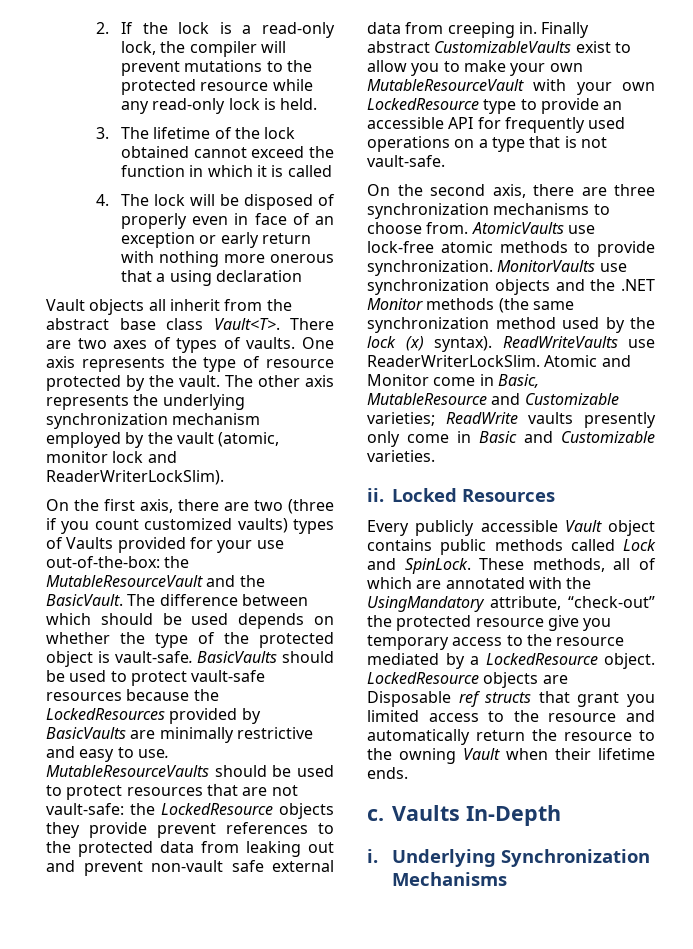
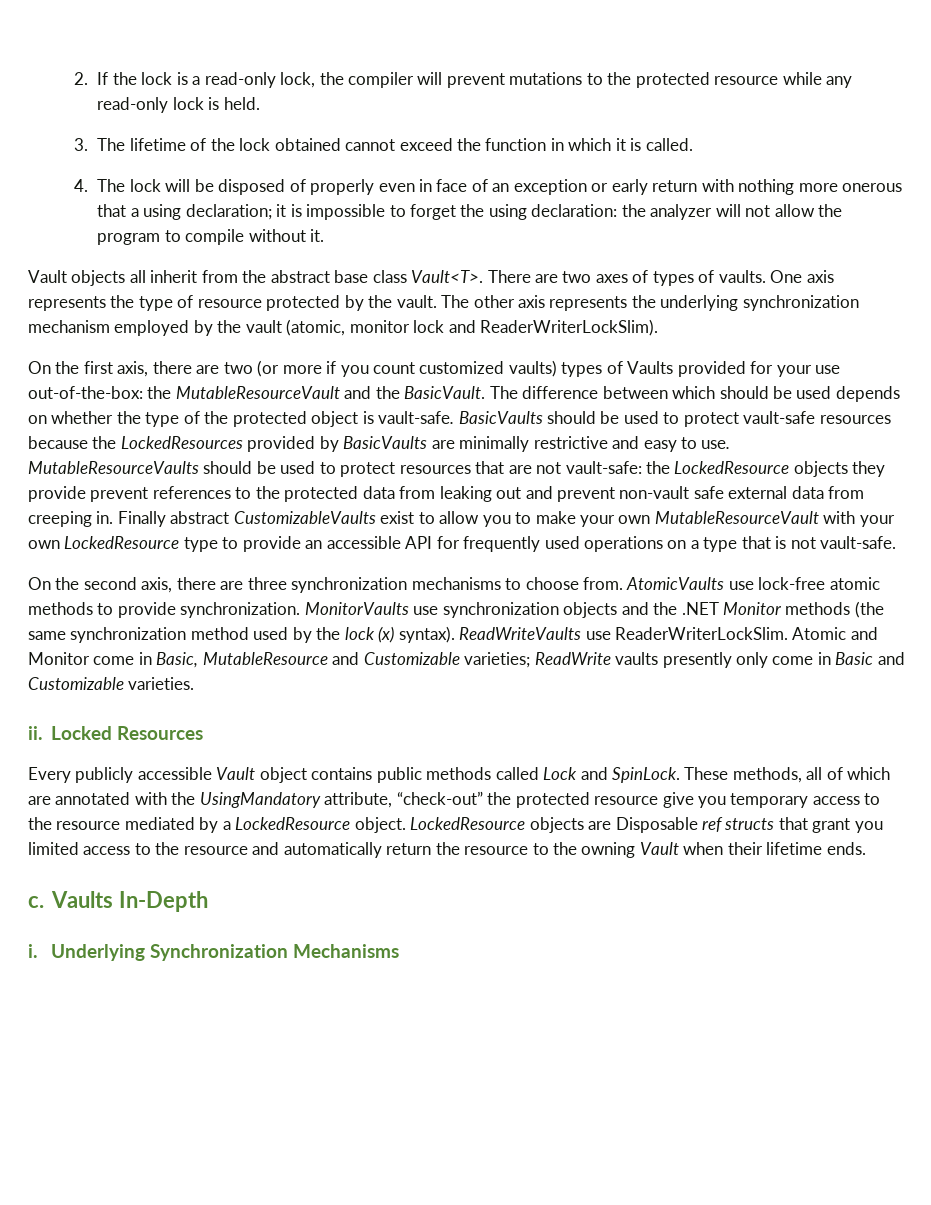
- 3. The lifetime of the lock obtained cannot exceed the function in which it is called
+ 3. The lifetime of the lock obtained cannot exceed the function in which it is called.
- 4. The lock will be disposed of properly even in face of an exception or early return with nothing more onerous that a using declaration
+ 4. The lock will be disposed of properly even in face of an exception or early return with nothing more onerous that a using declaration; it is impossible to forget the using declaration: the analyzer will not allow the program to compile without it.
- On the first axis, there are two (three if you count customized vaults) types of Vaults provided for your use out-of-the-box: the MutableResourceVault and the BasicVault.
+ On the first axis, there are two (or more if you count customized vaults) types of Vaults provided for your use out-of-the-box: the MutableResourceVault and the BasicVault.

